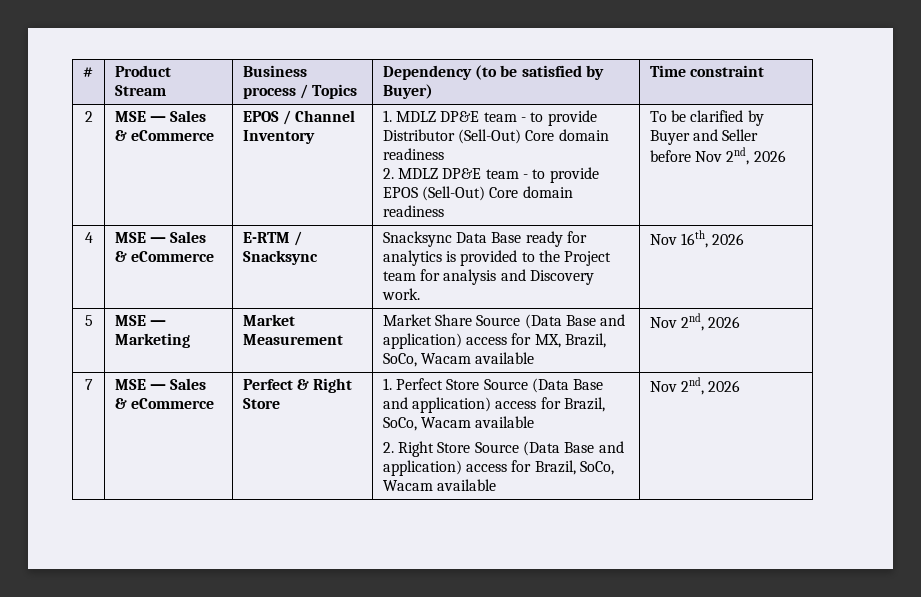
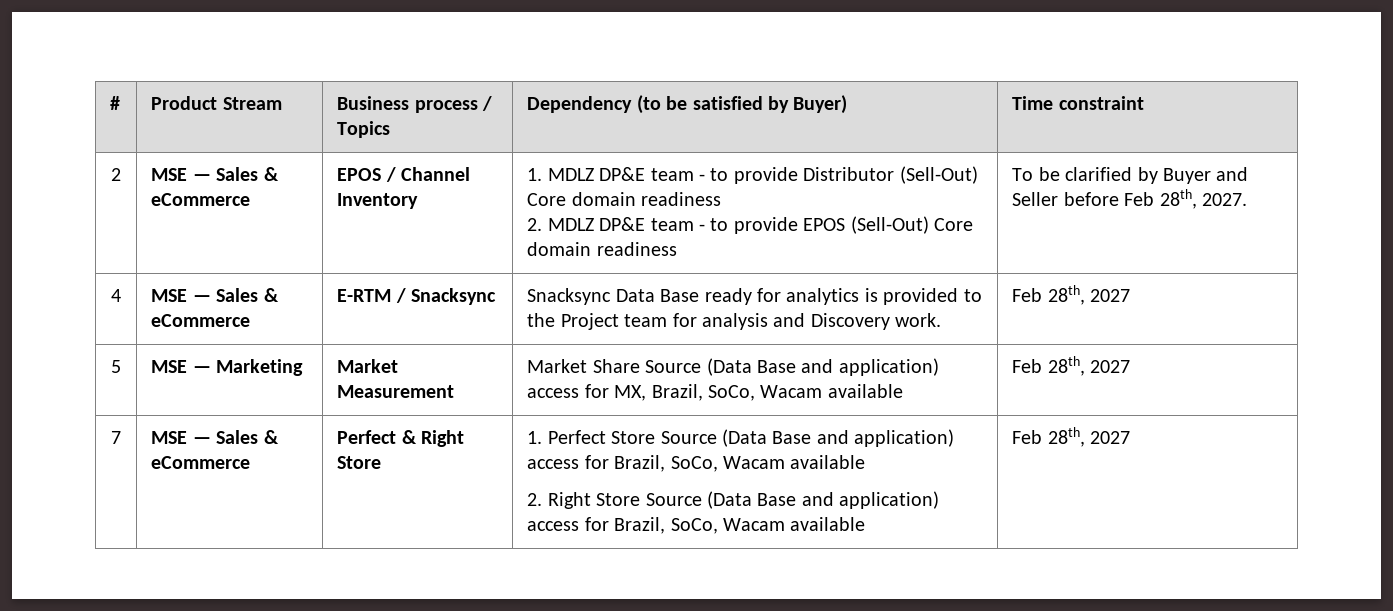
- To be clarified by Buyer and Seller before Nov 2nd, 2026
+ To be clarified by Buyer and Seller before Feb 28th, 2027.
- 4 | MSE — Sales & eCommerce | E-RTM / Snacksync | Snacksync Data Base ready for analytics is provided to the Project team for analysis and Discovery work. | Nov 16th, 2026
+ 4 | MSE — Sales & eCommerce | E-RTM / Snacksync | Snacksync Data Base ready for analytics is provided to the Project team for analysis and Discovery work. | Feb 28th, 2027
- 5 | MSE — Marketing | Market Measurement | Market Share Source (Data Base and application) access for MX, Brazil, SoCo, Wacam available | Nov 2nd, 2026
+ 5 | MSE — Marketing | Market Measurement | Market Share Source (Data Base and application) access for MX, Brazil, SoCo, Wacam available | Feb 28th, 2027
- 2. Right Store Source (Data Base and application) access for Brazil, SoCo, Wacam available | Nov 2nd, 2026
+ 2. Right Store Source (Data Base and application) access for Brazil, SoCo, Wacam available | Feb 28th, 2027

